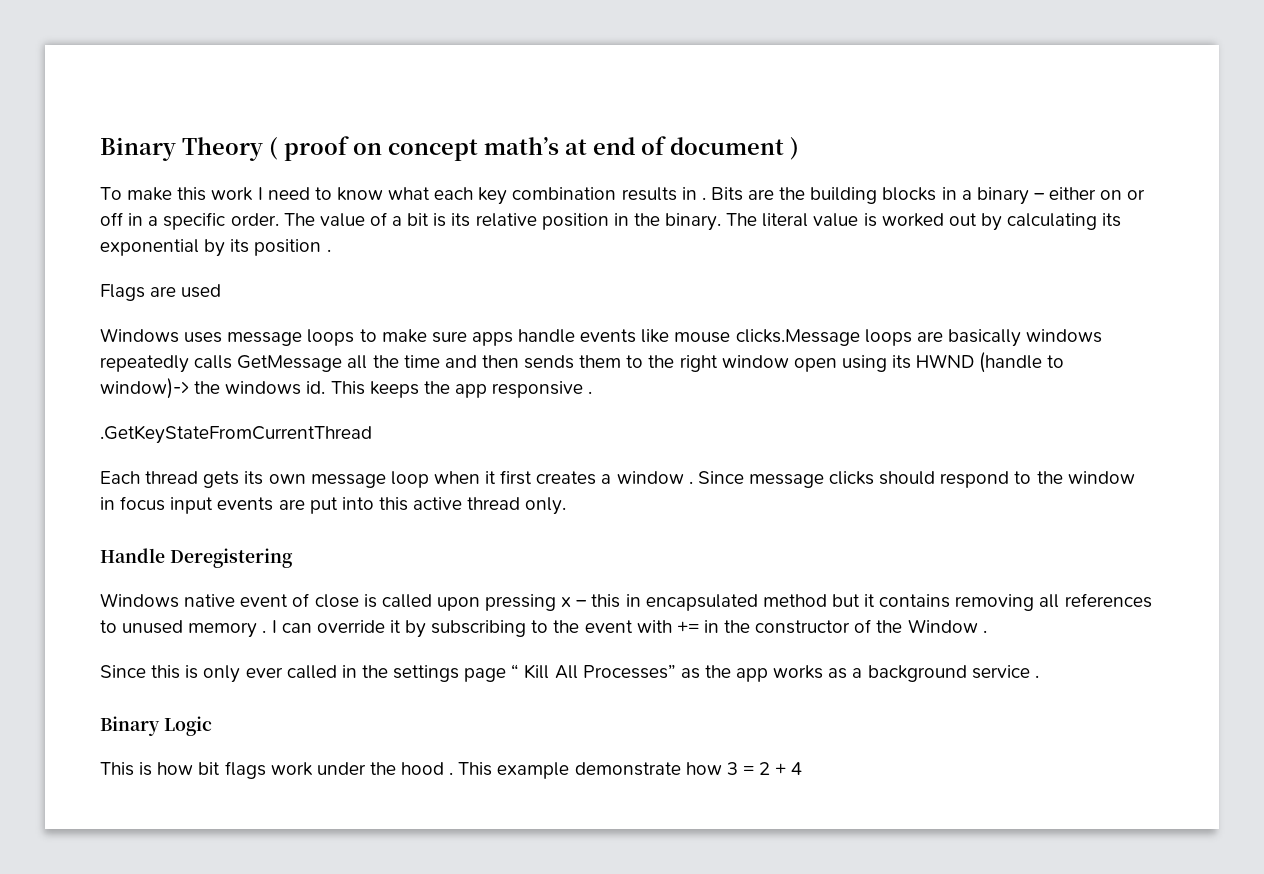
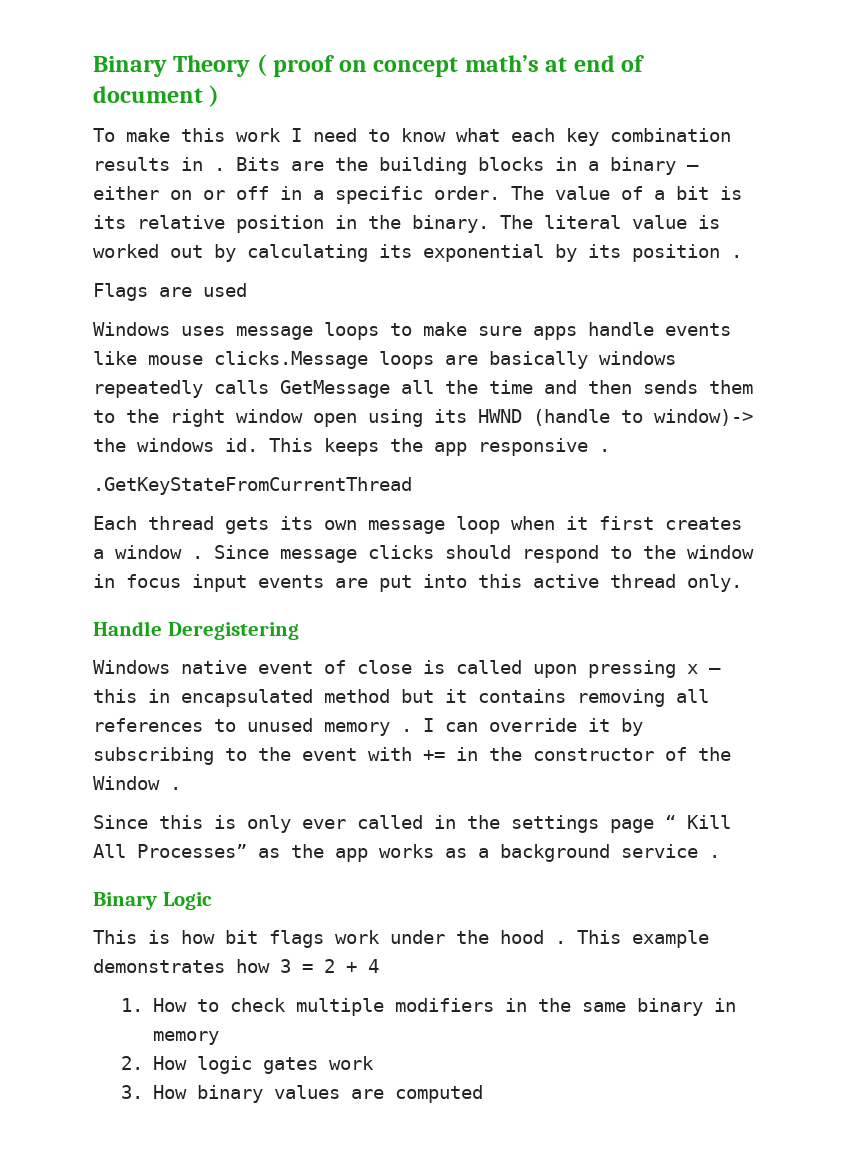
- This example demonstrate how 3 = 2 + 4
+ This example demonstrates how 3 = 2 + 4
+ 1. How to check multiple modifiers in the same binary in memory
+ 2. How logic gates work
+ 3. How binary values are computed

